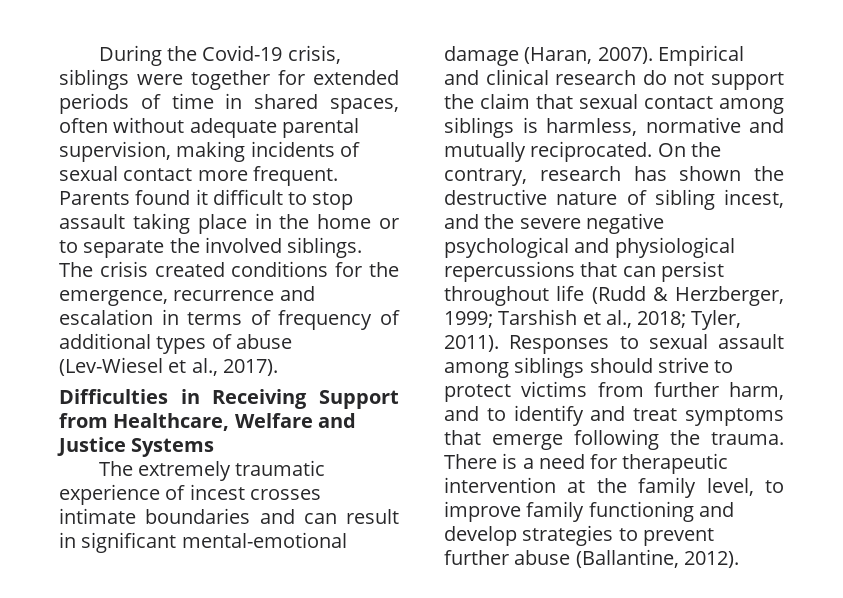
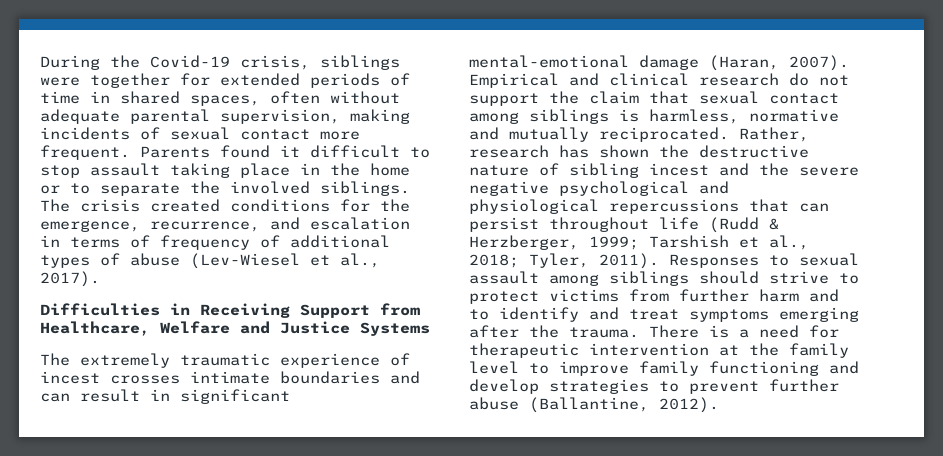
- The crisis created conditions for the emergence, recurrence and escalation in terms of frequency of additional types of abuse (Lev-Wiesel et al., 2017).
+ The crisis created conditions for the emergence, recurrence, and escalation in terms of frequency of additional types of abuse (Lev-Wiesel et al., 2017).
- On the contrary, research has shown the destructive nature of sibling incest, and the severe negative psychological and physiological repercussions that can persist throughout life (Rudd & Herzberger, 1999; Tarshish et al., 2018; Tyler, 2011).
+ Rather, research has shown the destructive nature of sibling incest and the severe negative psychological and physiological repercussions that can persist throughout life (Rudd & Herzberger, 1999; Tarshish et al., 2018; Tyler, 2011).
- Responses to sexual assault among siblings should strive to protect victims from further harm, and to identify and treat symptoms that emerge following the trauma.
+ Responses to sexual assault among siblings should strive to protect victims from further harm and to identify and treat symptoms emerging after the trauma.
- There is a need for therapeutic intervention at the family level, to improve family functioning and develop strategies to prevent further abuse (Ballantine, 2012).
+ There is a need for therapeutic intervention at the family level to improve family functioning and develop strategies to prevent further abuse (Ballantine, 2012).

